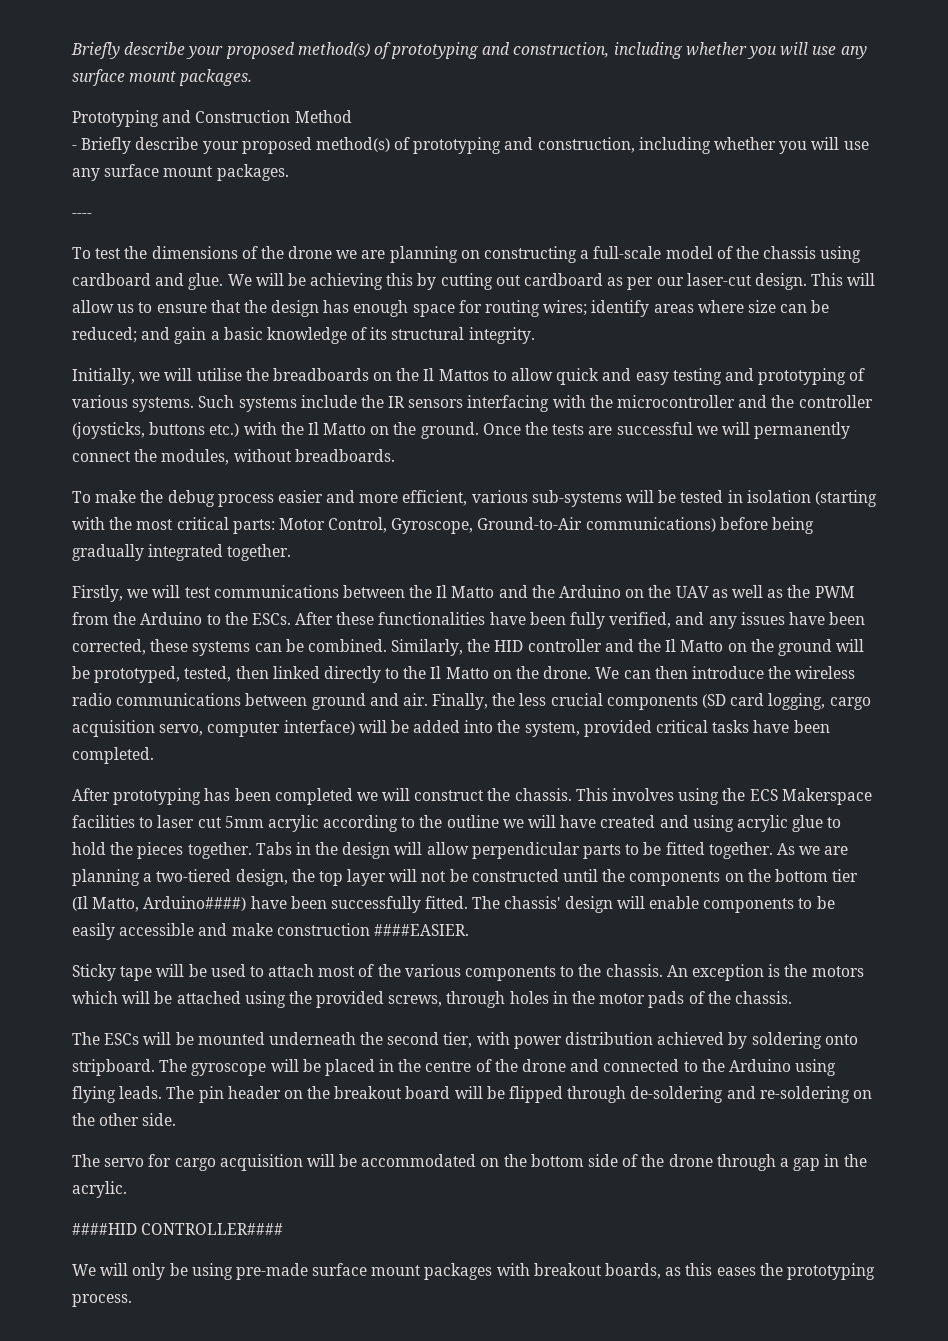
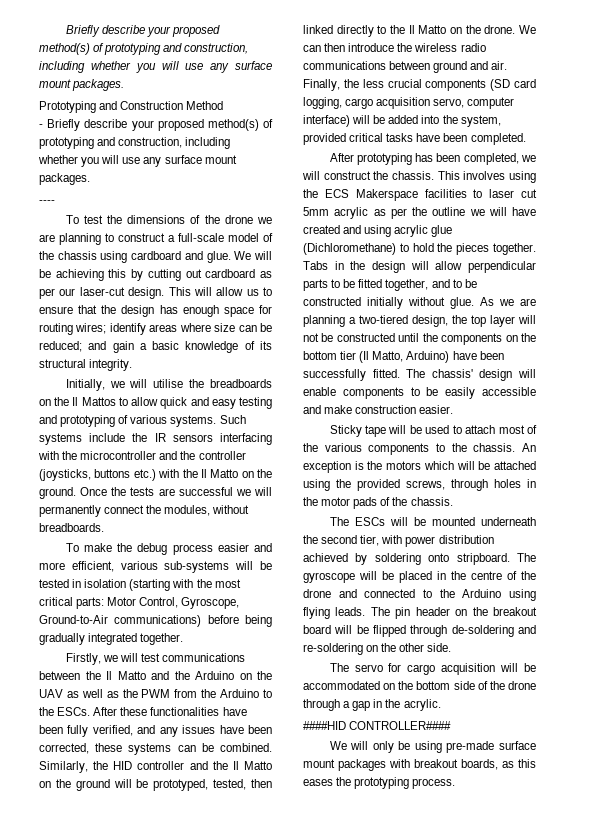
- To test the dimensions of the drone we are planning on constructing a full-scale model of the chassis using cardboard and glue.
+ To test the dimensions of the drone we are planning to construct a full-scale model of the chassis using cardboard and glue.
- After prototyping has been completed we will construct the chassis.
+ After prototyping has been completed, we will construct the chassis.
- This involves using the ECS Makerspace facilities to laser cut 5mm acrylic according to the outline we will have created and using acrylic glue to hold the pieces together.
+ This involves using the ECS Makerspace facilities to laser cut 5mm acrylic as per the outline we will have created and using acrylic glue (Dichloromethane) to hold the pieces together.
- Tabs in the design will allow perpendicular parts to be fitted together.
+ Tabs in the design will allow perpendicular parts to be fitted together, and to be constructed initially without glue.
- As we are planning a two-tiered design, the top layer will not be constructed until the components on the bottom tier (Il Matto, Arduino####) have been successfully fitted.
+ As we are planning a two-tiered design, the top layer will not be constructed until the components on the bottom tier (Il Matto, Arduino) have been successfully fitted.
- The chassis' design will enable components to be easily accessible and make construction ####EASIER.
+ The chassis' design will enable components to be easily accessible and make construction easier.

